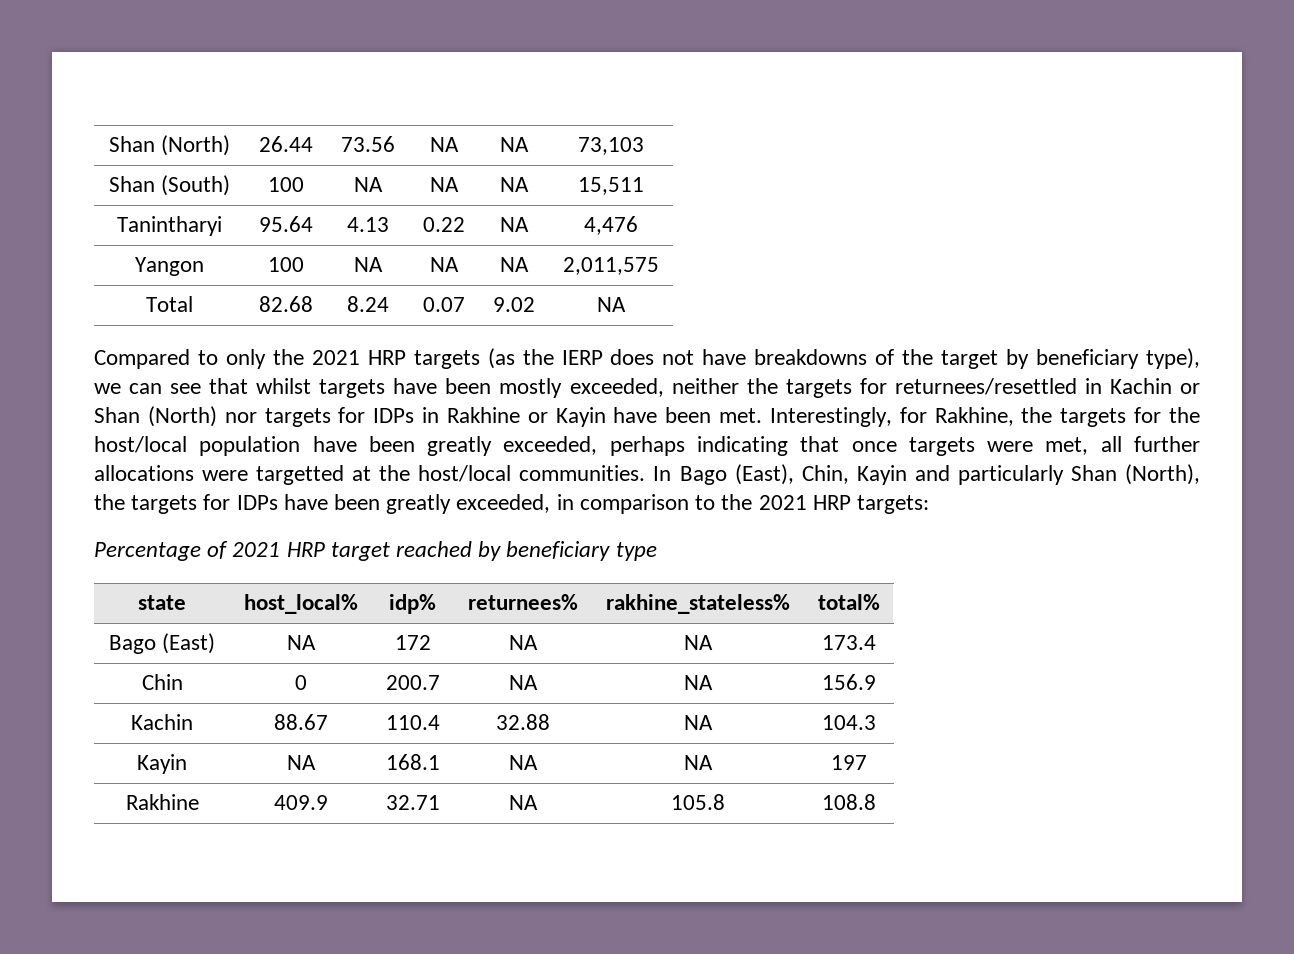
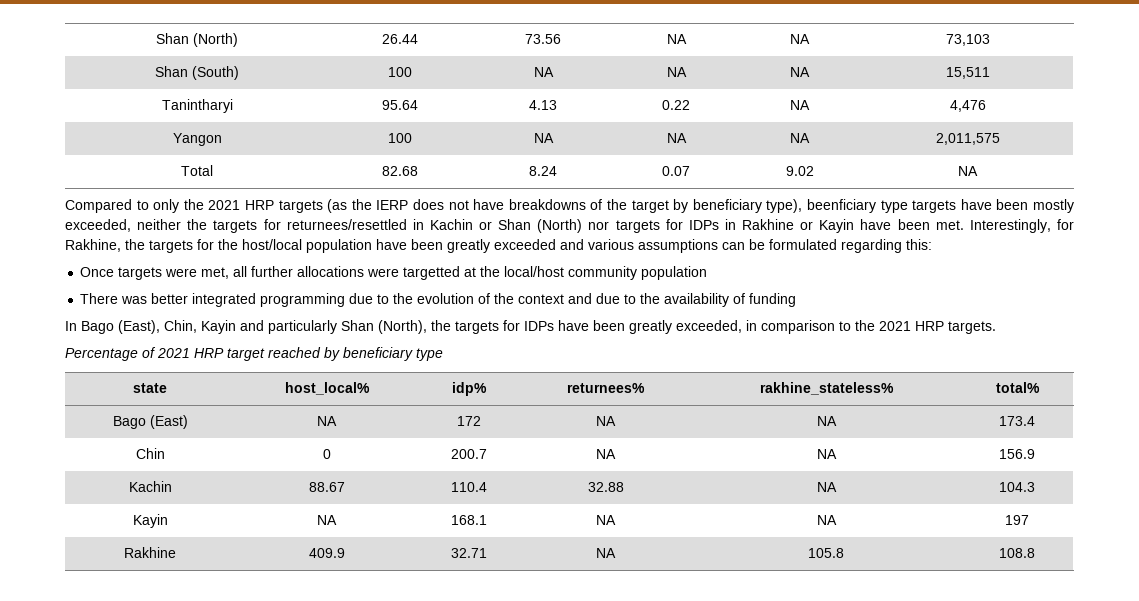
- Compared to only the 2021 HRP targets (as the IERP does not have breakdowns of the target by beneficiary type), we can see that whilst targets have been mostly exceeded, neither the targets for returnees/resettled in Kachin or Shan (North) nor targets for IDPs in Rakhine or Kayin have been met.
+ Compared to only the 2021 HRP targets (as the IERP does not have breakdowns of the target by beneficiary type), beenficiary type targets have been mostly exceeded, neither the targets for returnees/resettled in Kachin or Shan (North) nor targets for IDPs in Rakhine or Kayin have been met.
- Interestingly, for Rakhine, the targets for the host/local population have been greatly exceeded, perhaps indicating that once targets were met, all further allocations were targetted at the host/local communities. In Bago (East), Chin, Kayin and particularly Shan (North), the targets for IDPs have been greatly exceeded, in comparison to the 2021 HRP targets:
+ Interestingly, for Rakhine, the targets for the host/local population have been greatly exceeded and various assumptions can be formulated regarding this:
+ Once targets were met, all further allocations were targetted at the local/host community population
+ There was better integrated programming due to the evolution of the context and due to the availability of funding
+ In Bago (East), Chin, Kayin and particularly Shan (North), the targets for IDPs have been greatly exceeded, in comparison to the 2021 HRP targets.

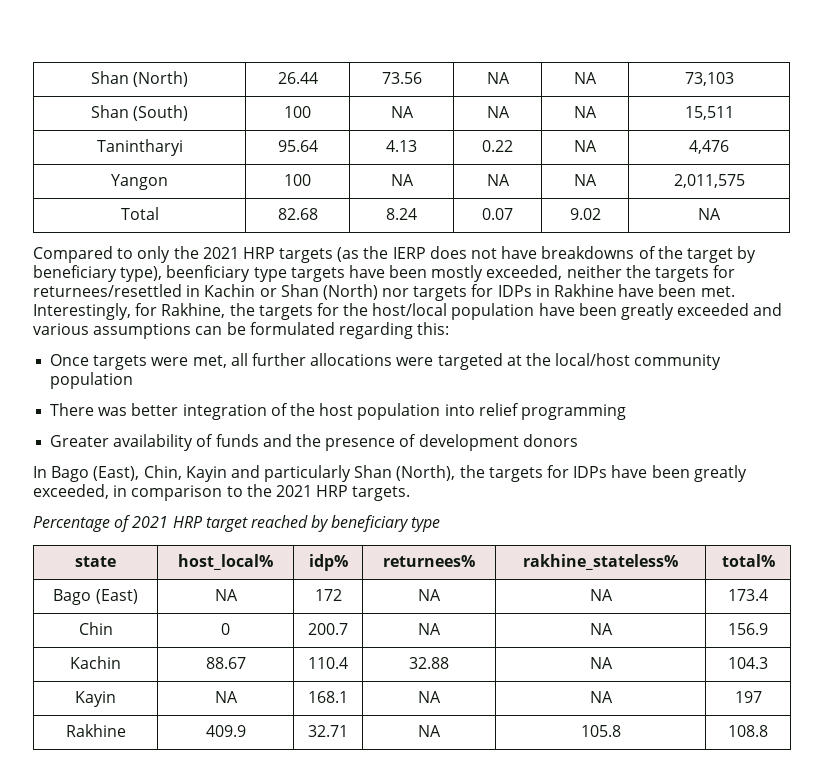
- Compared to only the 2021 HRP targets (as the IERP does not have breakdowns of the target by beneficiary type), beenficiary type targets have been mostly exceeded, neither the targets for returnees/resettled in Kachin or Shan (North) nor targets for IDPs in Rakhine or Kayin have been met.
+ Compared to only the 2021 HRP targets (as the IERP does not have breakdowns of the target by beneficiary type), beenficiary type targets have been mostly exceeded, neither the targets for returnees/resettled in Kachin or Shan (North) nor targets for IDPs in Rakhine have been met.
- Once targets were met, all further allocations were targetted at the local/host community population
+ Once targets were met, all further allocations were targeted at the local/host community population
- There was better integrated programming due to the evolution of the context and due to the availability of funding
+ There was better integration of the host population into relief programming
+ Greater availability of funds and the presence of development donors

